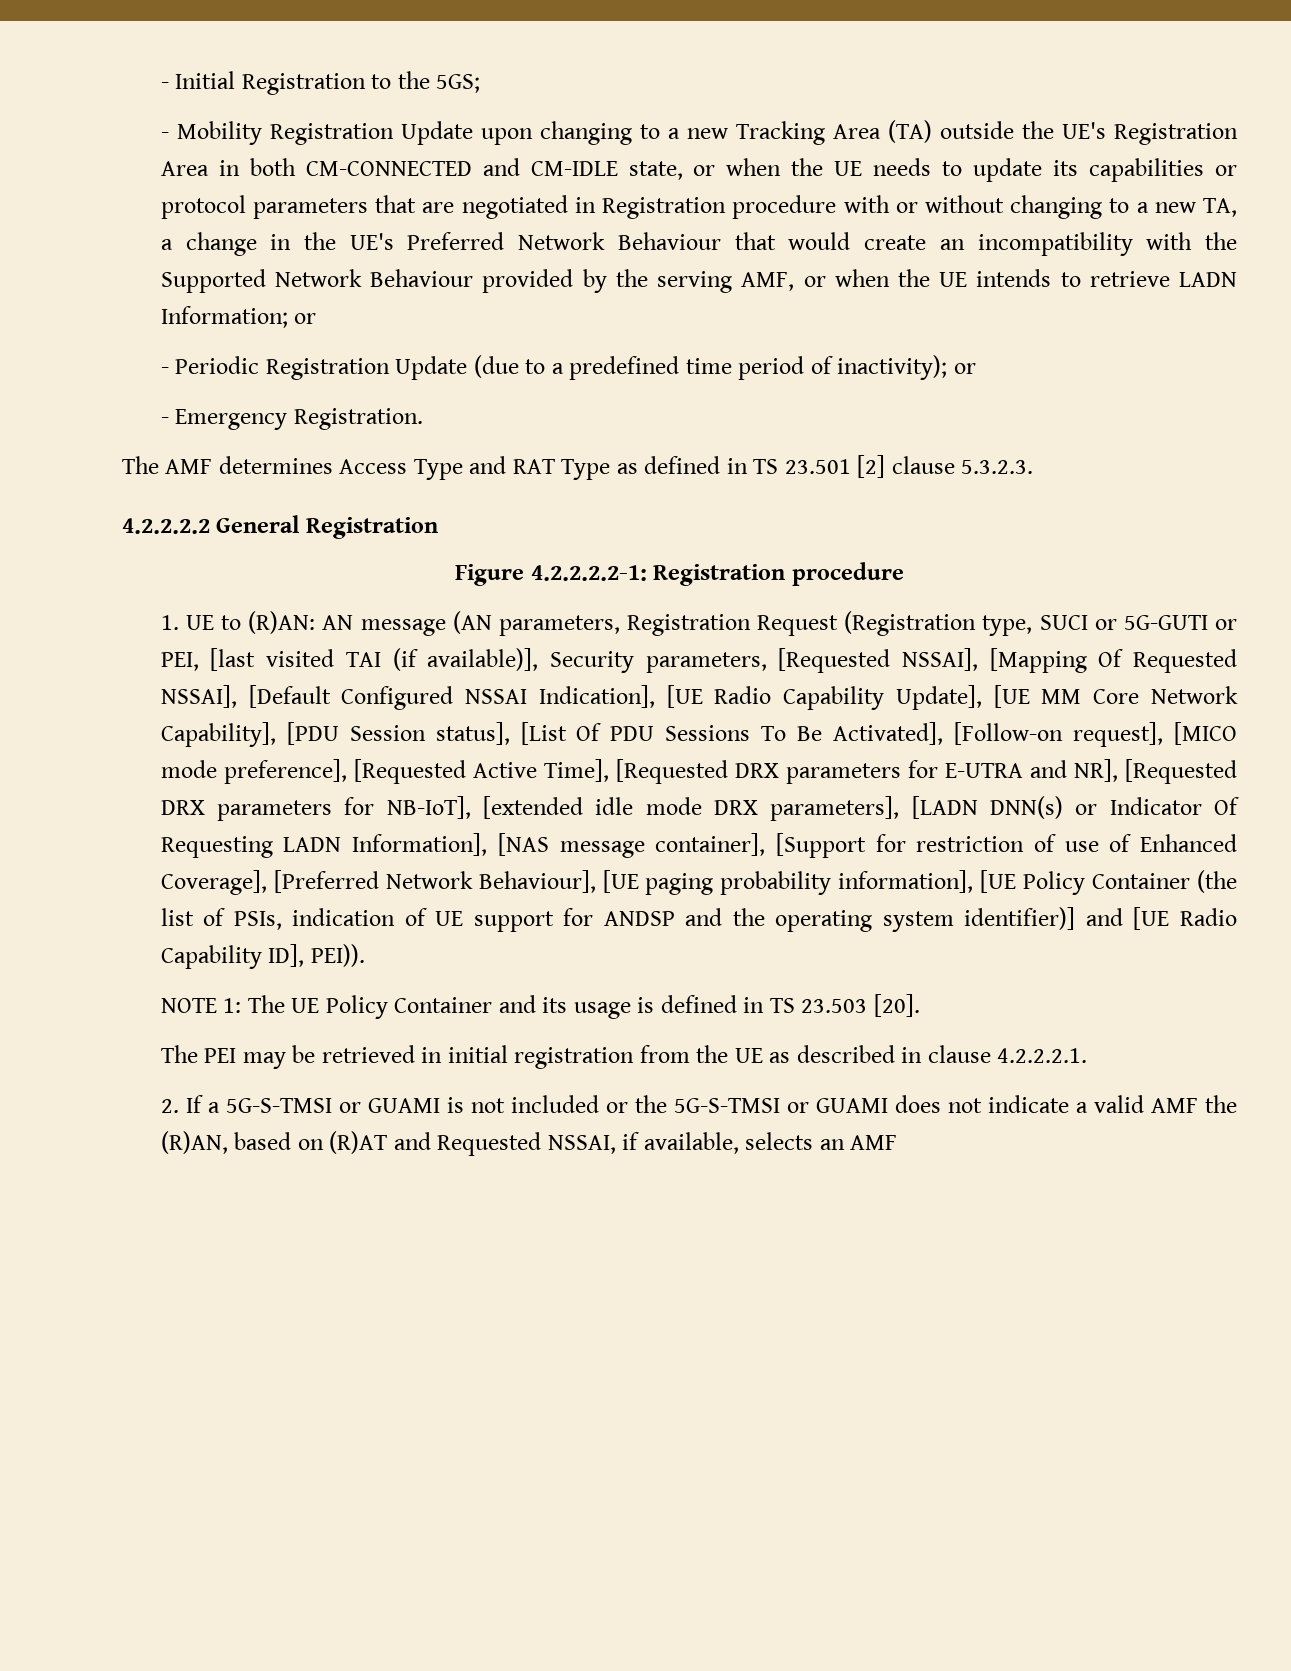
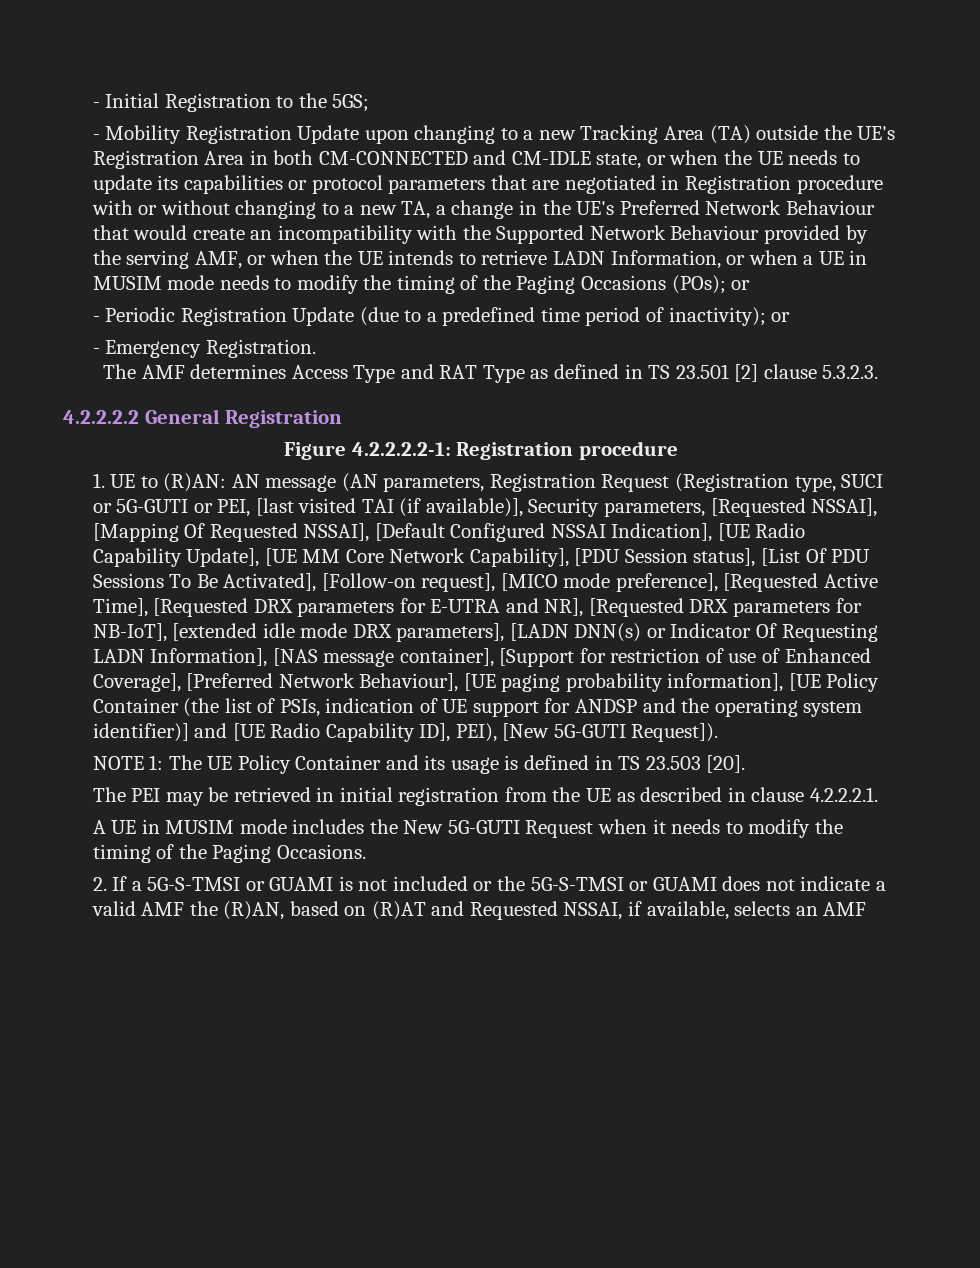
- - Mobility Registration Update upon changing to a new Tracking Area (TA) outside the UE's Registration Area in both CM-CONNECTED and CM-IDLE state, or when the UE needs to update its capabilities or protocol parameters that are negotiated in Registration procedure with or without changing to a new TA, a change in the UE's Preferred Network Behaviour that would create an incompatibility with the Supported Network Behaviour provided by the serving AMF, or when the UE intends to retrieve LADN Information;
+ - Mobility Registration Update upon changing to a new Tracking Area (TA) outside the UE's Registration Area in both CM-CONNECTED and CM-IDLE state, or when the UE needs to update its capabilities or protocol parameters that are negotiated in Registration procedure with or without changing to a new TA, a change in the UE's Preferred Network Behaviour that would create an incompatibility with the Supported Network Behaviour provided by the serving AMF, or when the UE intends to retrieve LADN Information, or when a UE in MUSIM mode needs to modify the timing of the Paging Occasions (POs);
- AN message (AN parameters, Registration Request (Registration type, SUCI or 5G-GUTI or PEI, [last visited TAI (if available)], Security parameters, [Requested NSSAI], [Mapping Of Requested NSSAI], [Default Configured NSSAI Indication], [UE Radio Capability Update], [UE MM Core Network Capability], [PDU Session status], [List Of PDU Sessions To Be Activated], [Follow-on request], [MICO mode preference], [Requested Active Time], [Requested DRX parameters for E-UTRA and NR], [Requested DRX parameters for NB-IoT], [extended idle mode DRX parameters], [LADN DNN(s) or Indicator Of Requesting LADN Information], [NAS message container], [Support for restriction of use of Enhanced Coverage], [Preferred Network Behaviour], [UE paging probability information], [UE Policy Container (the list of PSIs, indication of UE support for ANDSP and the operating system identifier)] and [UE Radio Capability ID], PEI)).
+ AN message (AN parameters, Registration Request (Registration type, SUCI or 5G-GUTI or PEI, [last visited TAI (if available)], Security parameters, [Requested NSSAI], [Mapping Of Requested NSSAI], [Default Configured NSSAI Indication], [UE Radio Capability Update], [UE MM Core Network Capability], [PDU Session status], [List Of PDU Sessions To Be Activated], [Follow-on request], [MICO mode preference], [Requested Active Time], [Requested DRX parameters for E-UTRA and NR], [Requested DRX parameters for NB-IoT], [extended idle mode DRX parameters], [LADN DNN(s) or Indicator Of Requesting LADN Information], [NAS message container], [Support for restriction of use of Enhanced Coverage], [Preferred Network Behaviour], [UE paging probability information], [UE Policy Container (the list of PSIs, indication of UE support for ANDSP and the operating system identifier)] and [UE Radio Capability ID], PEI), [New 5G-GUTI Request]).
+ A UE in MUSIM mode includes the New 5G-GUTI Request when it needs to modify the timing of the Paging Occasions.

